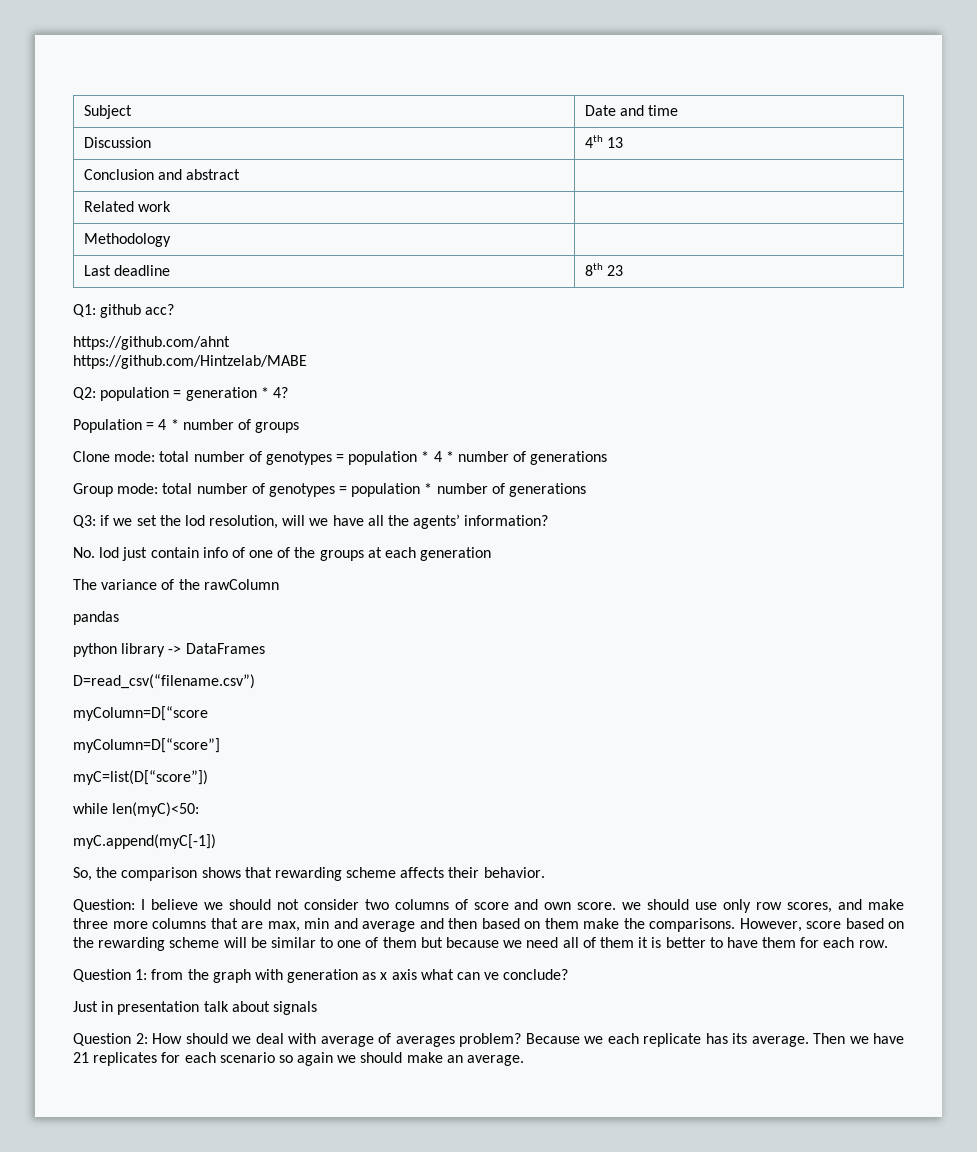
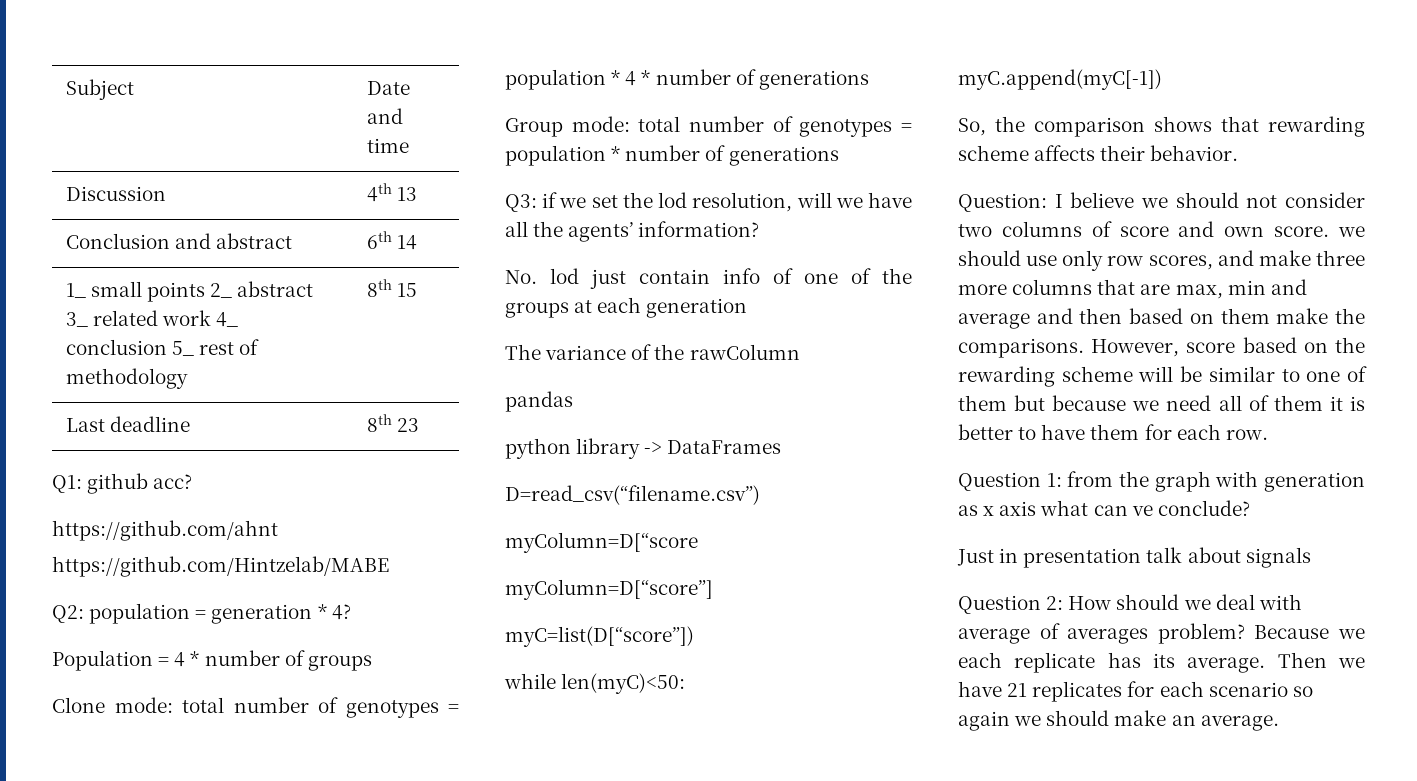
- Conclusion and abstract |
- Related work |
- Methodology |
+ Conclusion and abstract | 6th 14
+ 1_ small points 2_ abstract 3_ related work 4_ conclusion 5_ rest of methodology | 8th 15

